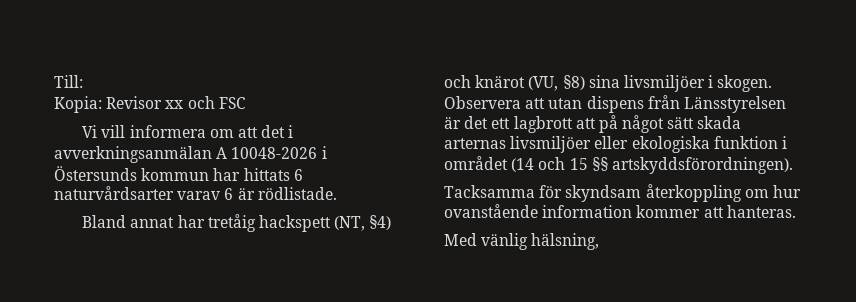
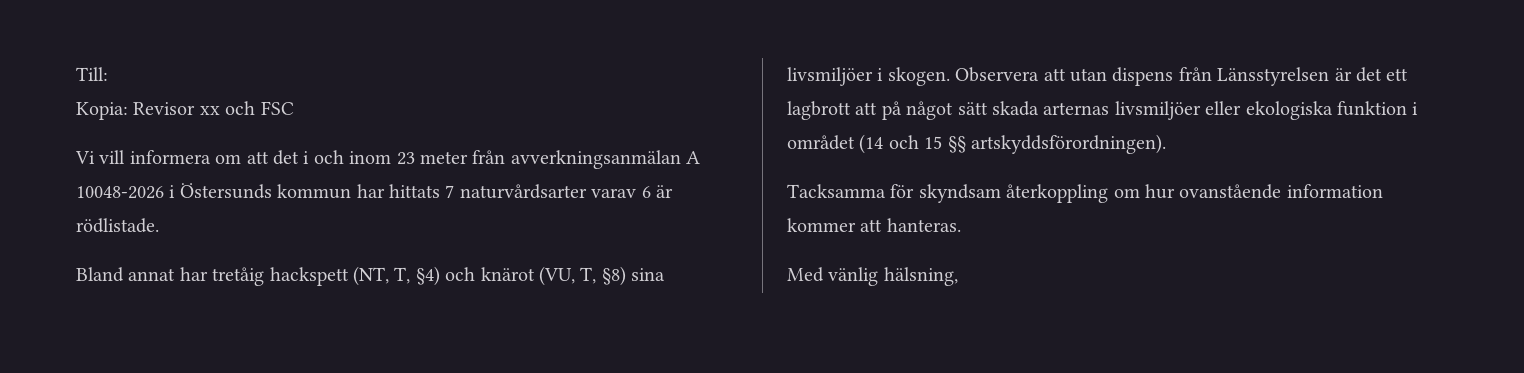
- Vi vill informera om att det i avverkningsanmälan A 10048-2026 i Östersunds kommun har hittats 6 naturvårdsarter varav 6 är rödlistade.
+ Vi vill informera om att det i och inom 23 meter från avverkningsanmälan A 10048-2026 i Östersunds kommun har hittats 7 naturvårdsarter varav 6 är rödlistade.
- Bland annat har tretåig hackspett (NT, §4) och knärot (VU, §8) sina livsmiljöer i skogen.
+ Bland annat har tretåig hackspett (NT, T, §4) och knärot (VU, T, §8) sina livsmiljöer i skogen.

